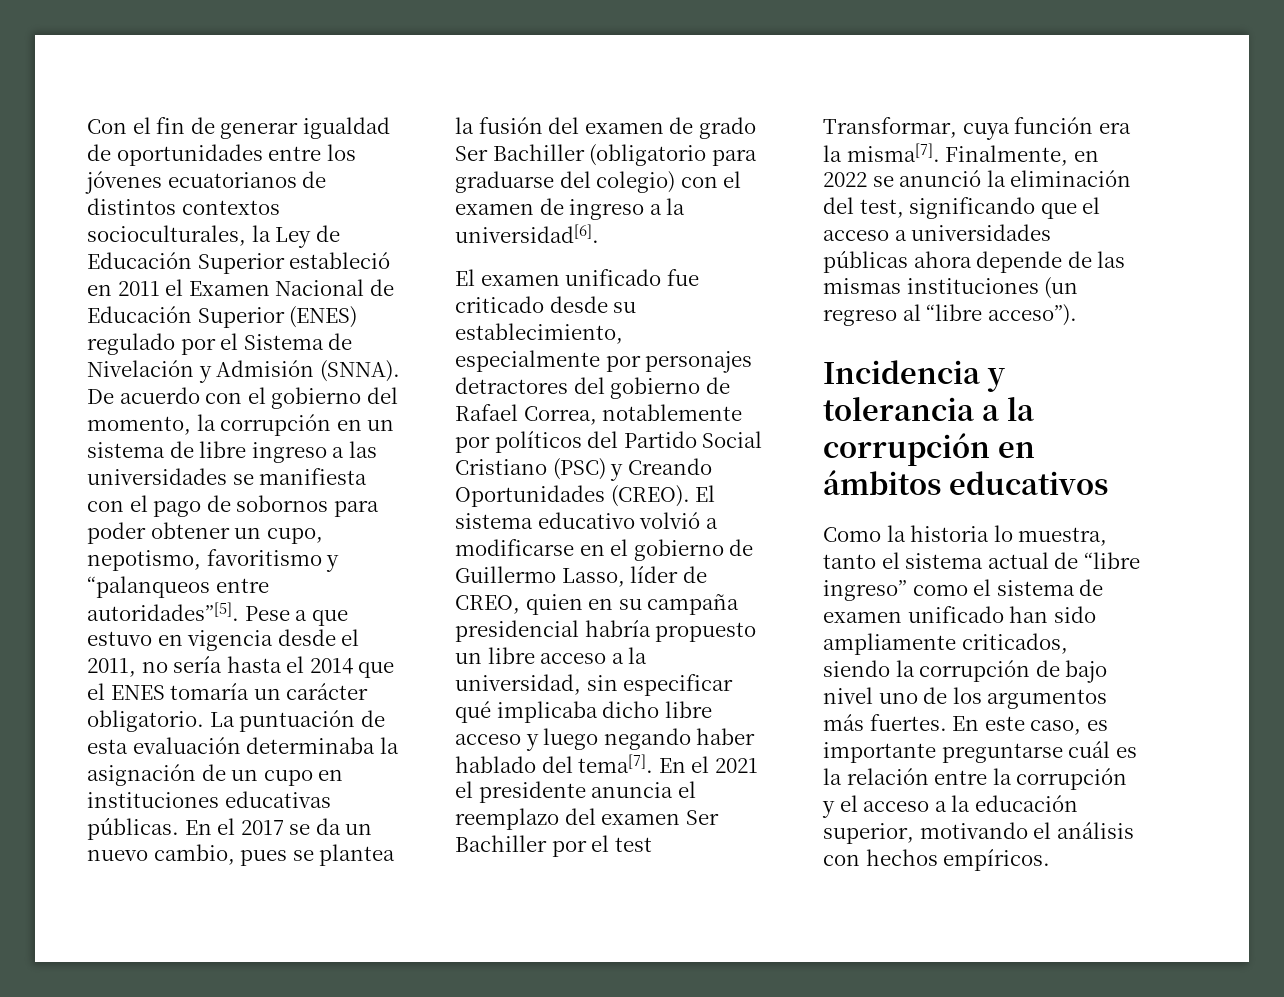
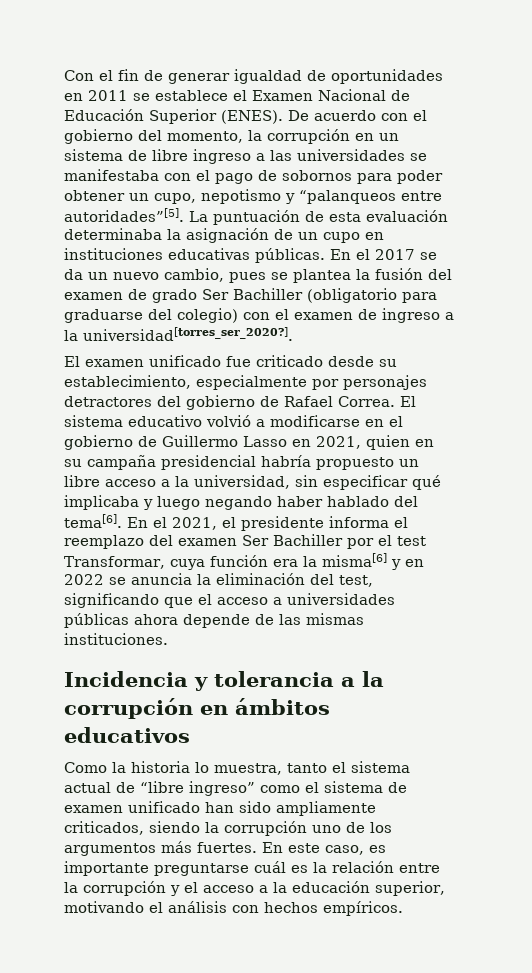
- Con el fin de generar igualdad de oportunidades entre los jóvenes ecuatorianos de distintos contextos socioculturales, la Ley de Educación Superior estableció en 2011 el Examen Nacional de Educación Superior (ENES) regulado por el Sistema de Nivelación y Admisión (SNNA).
+ Con el fin de generar igualdad de oportunidades en 2011 se establece el Examen Nacional de Educación Superior (ENES).
- De acuerdo con el gobierno del momento, la corrupción en un sistema de libre ingreso a las universidades se manifiesta con el pago de sobornos para poder obtener un cupo, nepotismo, favoritismo y “palanqueos entre autoridades”[5].
+ De acuerdo con el gobierno del momento, la corrupción en un sistema de libre ingreso a las universidades se manifestaba con el pago de sobornos para poder obtener un cupo, nepotismo y “palanqueos entre autoridades”[5].
- Pese a que estuvo en vigencia desde el 2011, no sería hasta el 2014 que el ENES tomaría un carácter obligatorio.
- En el 2017 se da un nuevo cambio, pues se plantea la fusión del examen de grado Ser Bachiller (obligatorio para graduarse del colegio) con el examen de ingreso a la universidad[6].
+ En el 2017 se da un nuevo cambio, pues se plantea la fusión del examen de grado Ser Bachiller (obligatorio para graduarse del colegio) con el examen de ingreso a la universidad[torres_ser_2020?].
- El examen unificado fue criticado desde su establecimiento, especialmente por personajes detractores del gobierno de Rafael Correa, notablemente por políticos del Partido Social Cristiano (PSC) y Creando Oportunidades (CREO).
+ El examen unificado fue criticado desde su establecimiento, especialmente por personajes detractores del gobierno de Rafael Correa.
- El sistema educativo volvió a modificarse en el gobierno de Guillermo Lasso, líder de CREO, quien en su campaña presidencial habría propuesto un libre acceso a la universidad, sin especificar qué implicaba dicho libre acceso y luego negando haber hablado del tema[7]. En el 2021 el presidente anuncia el reemplazo del examen Ser Bachiller por el test Transformar, cuya función era la misma[7]. Finalmente, en 2022 se anunció la eliminación del test, significando que el acceso a universidades públicas ahora depende de las mismas instituciones (un regreso al “libre acceso”).
+ El sistema educativo volvió a modificarse en el gobierno de Guillermo Lasso en 2021, quien en su campaña presidencial habría propuesto un libre acceso a la universidad, sin especificar qué implicaba y luego negando haber hablado del tema[6]. En el 2021, el presidente informa el reemplazo del examen Ser Bachiller por el test Transformar, cuya función era la misma[6] y en 2022 se anuncia la eliminación del test, significando que el acceso a universidades públicas ahora depende de las mismas instituciones.
- Como la historia lo muestra, tanto el sistema actual de “libre ingreso” como el sistema de examen unificado han sido ampliamente criticados, siendo la corrupción de bajo nivel uno de los argumentos más fuertes.
+ Como la historia lo muestra, tanto el sistema actual de “libre ingreso” como el sistema de examen unificado han sido ampliamente criticados, siendo la corrupción uno de los argumentos más fuertes.

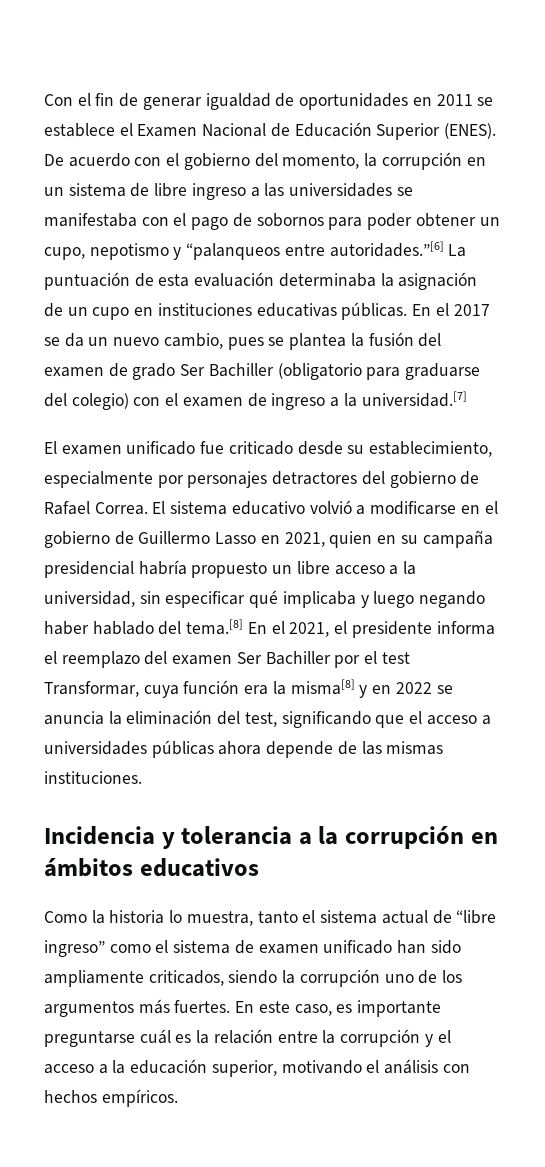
- De acuerdo con el gobierno del momento, la corrupción en un sistema de libre ingreso a las universidades se manifestaba con el pago de sobornos para poder obtener un cupo, nepotismo y “palanqueos entre autoridades”[5]. La puntuación de esta evaluación determinaba la asignación de un cupo en instituciones educativas públicas.
+ De acuerdo con el gobierno del momento, la corrupción en un sistema de libre ingreso a las universidades se manifestaba con el pago de sobornos para poder obtener un cupo, nepotismo y “palanqueos entre autoridades.”[6] La puntuación de esta evaluación determinaba la asignación de un cupo en instituciones educativas públicas.
- En el 2017 se da un nuevo cambio, pues se plantea la fusión del examen de grado Ser Bachiller (obligatorio para graduarse del colegio) con el examen de ingreso a la universidad[torres_ser_2020?].
+ En el 2017 se da un nuevo cambio, pues se plantea la fusión del examen de grado Ser Bachiller (obligatorio para graduarse del colegio) con el examen de ingreso a la universidad.[7]
- El sistema educativo volvió a modificarse en el gobierno de Guillermo Lasso en 2021, quien en su campaña presidencial habría propuesto un libre acceso a la universidad, sin especificar qué implicaba y luego negando haber hablado del tema[6]. En el 2021, el presidente informa el reemplazo del examen Ser Bachiller por el test Transformar, cuya función era la misma[6] y en 2022 se anuncia la eliminación del test, significando que el acceso a universidades públicas ahora depende de las mismas instituciones.
+ El sistema educativo volvió a modificarse en el gobierno de Guillermo Lasso en 2021, quien en su campaña presidencial habría propuesto un libre acceso a la universidad, sin especificar qué implicaba y luego negando haber hablado del tema.[8] En el 2021, el presidente informa el reemplazo del examen Ser Bachiller por el test Transformar, cuya función era la misma[8] y en 2022 se anuncia la eliminación del test, significando que el acceso a universidades públicas ahora depende de las mismas instituciones.

